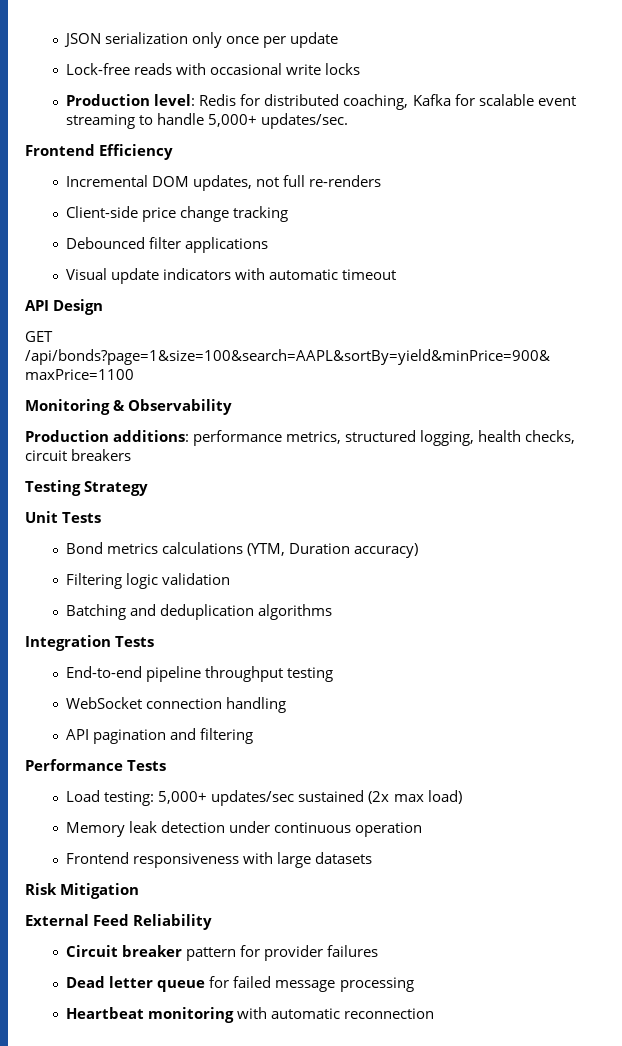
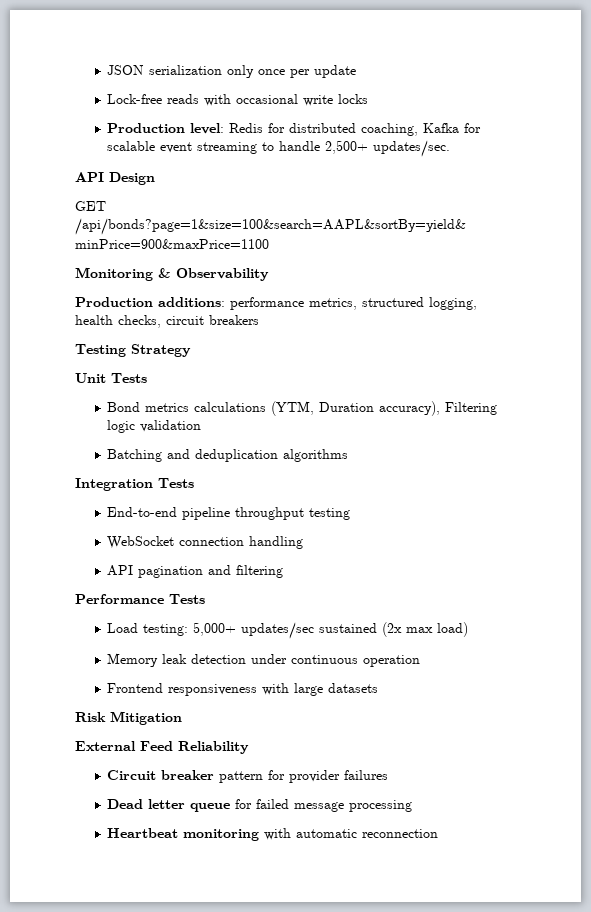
- Production level: Redis for distributed coaching, Kafka for scalable event streaming to handle 5,000+ updates/sec.
+ Production level: Redis for distributed coaching, Kafka for scalable event streaming to handle 2,500+ updates/sec.
- Frontend Efficiency
- Incremental DOM updates, not full re-renders
- Client-side price change tracking
- Debounced filter applications
- Visual update indicators with automatic timeout
- Bond metrics calculations (YTM, Duration accuracy)
- Filtering logic validation
+ Bond metrics calculations (YTM, Duration accuracy), Filtering logic validation

